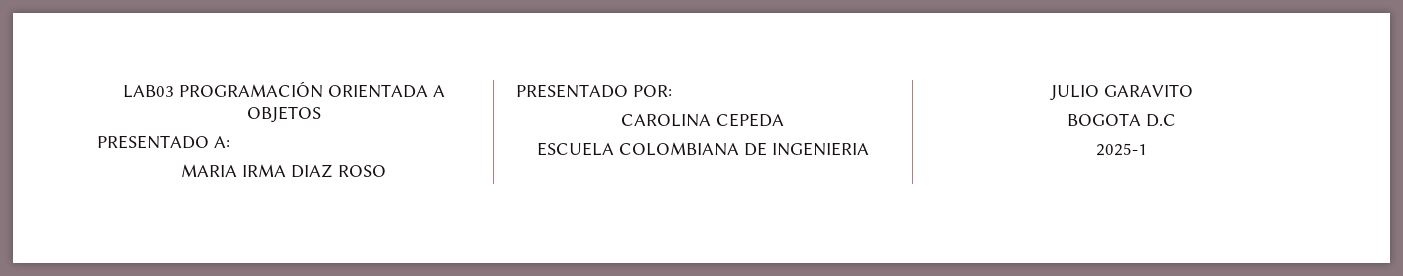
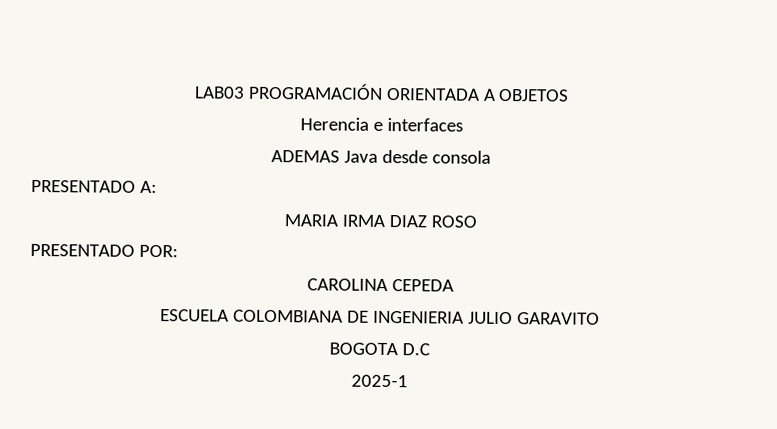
+ Herencia e interfaces
+ ADEMAS Java desde consola

